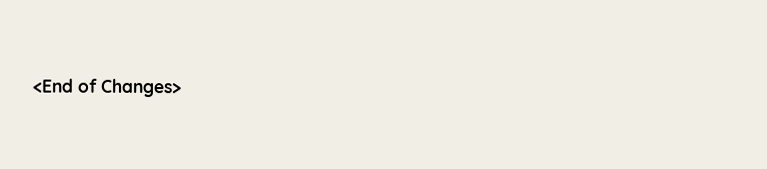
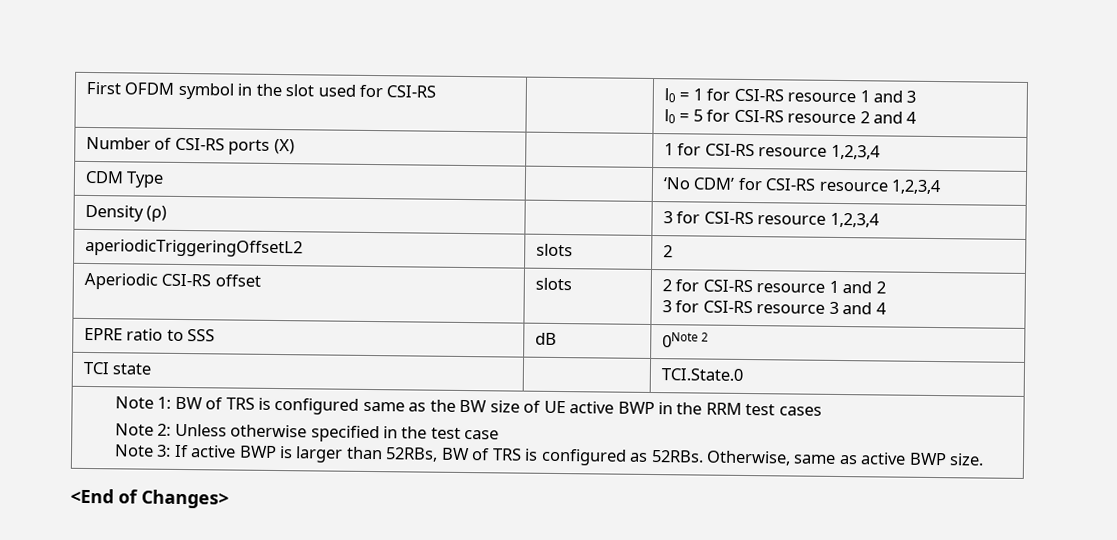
+ First OFDM symbol in the slot used for CSI-RS | | l0 = 1 for CSI-RS resource 1 and 3
+ l0 = 5 for CSI-RS resource 2 and 4
+ Number of CSI-RS ports (X) | | 1 for CSI-RS resource 1,2,3,4
+ CDM Type | | ‘No CDM’ for CSI-RS resource 1,2,3,4
+ Density (ρ) | | 3 for CSI-RS resource 1,2,3,4
+ aperiodicTriggeringOffsetL2 | slots | 2
+ Aperiodic CSI-RS offset | slots | 2 for CSI-RS resource 1 and 2
+ 3 for CSI-RS resource 3 and 4
+ EPRE ratio to SSS | dB | 0Note 2
+ TCI state | | TCI.State.0
+ Note 1: BW of TRS is configured same as the BW size of UE active BWP in the RRM test cases
+ Note 2: Unless otherwise specified in the test case
+ Note 3: If active BWP is larger than 52RBs, BW of TRS is configured as 52RBs. Otherwise, same as active BWP size.

